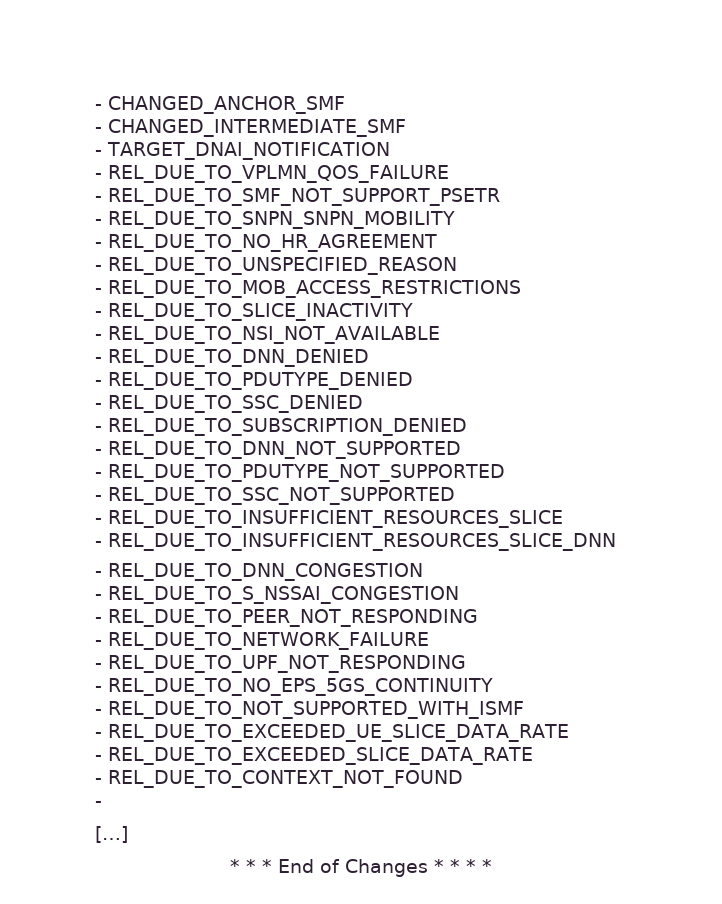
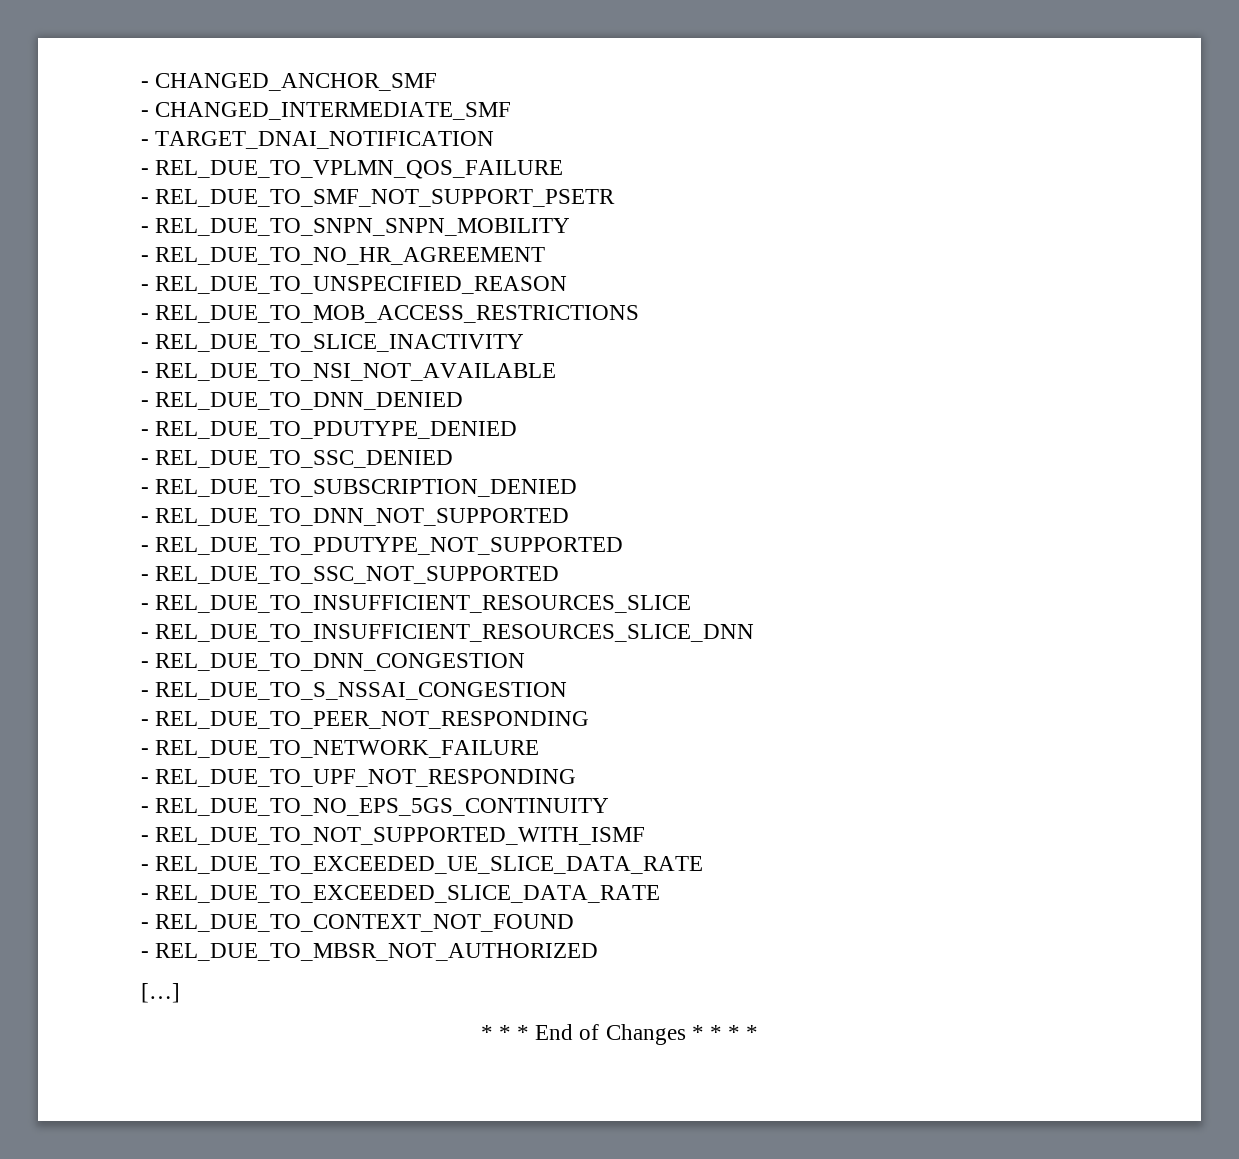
  - REL_DUE_TO_CONTEXT_NOT_FOUND
- -
+ - REL_DUE_TO_MBSR_NOT_AUTHORIZED

